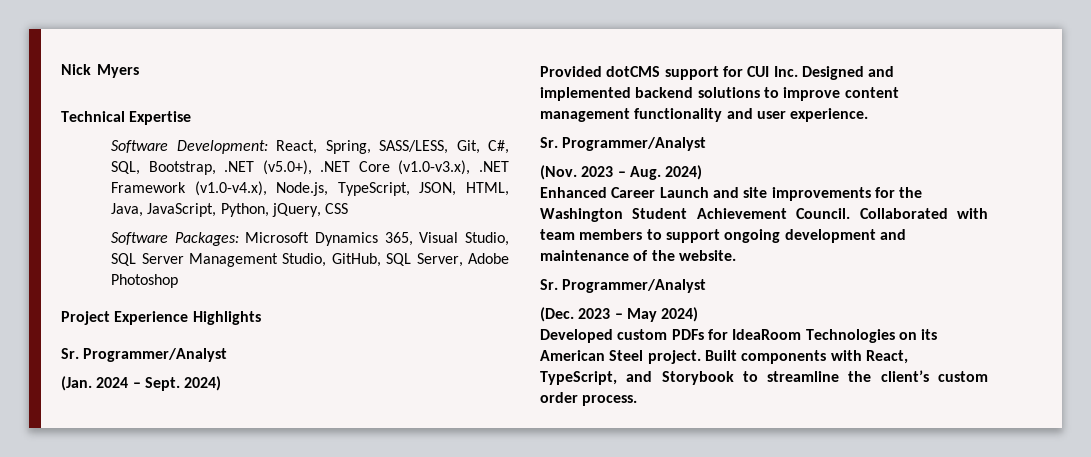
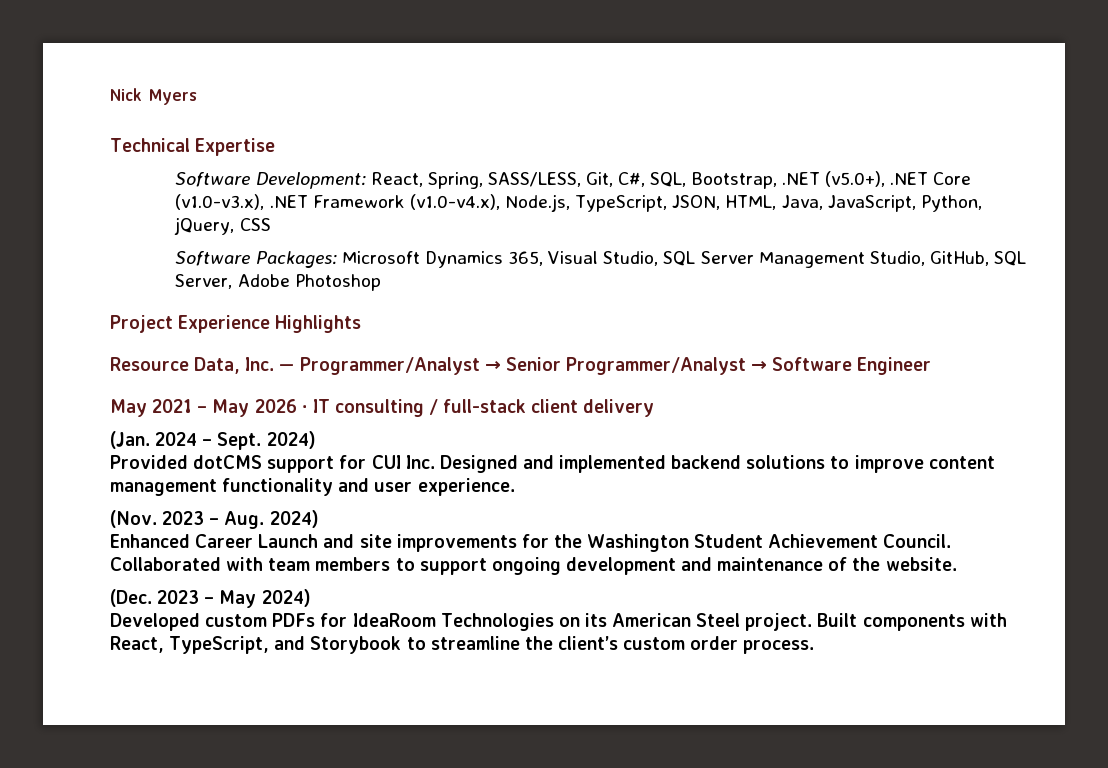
  Project Experience Highlights
- Sr. Programmer/Analyst
+ Resource Data, Inc. — Programmer/Analyst → Senior Programmer/Analyst → Software Engineer
+ May 2021 – May 2026 · IT consulting / full-stack client delivery
  Provided dotCMS support for CUI Inc. Designed and implemented backend solutions to improve content management functionality and user experience.
- Sr. Programmer/Analyst
  Collaborated with team members to support ongoing development and maintenance of the website.
- Sr. Programmer/Analyst

